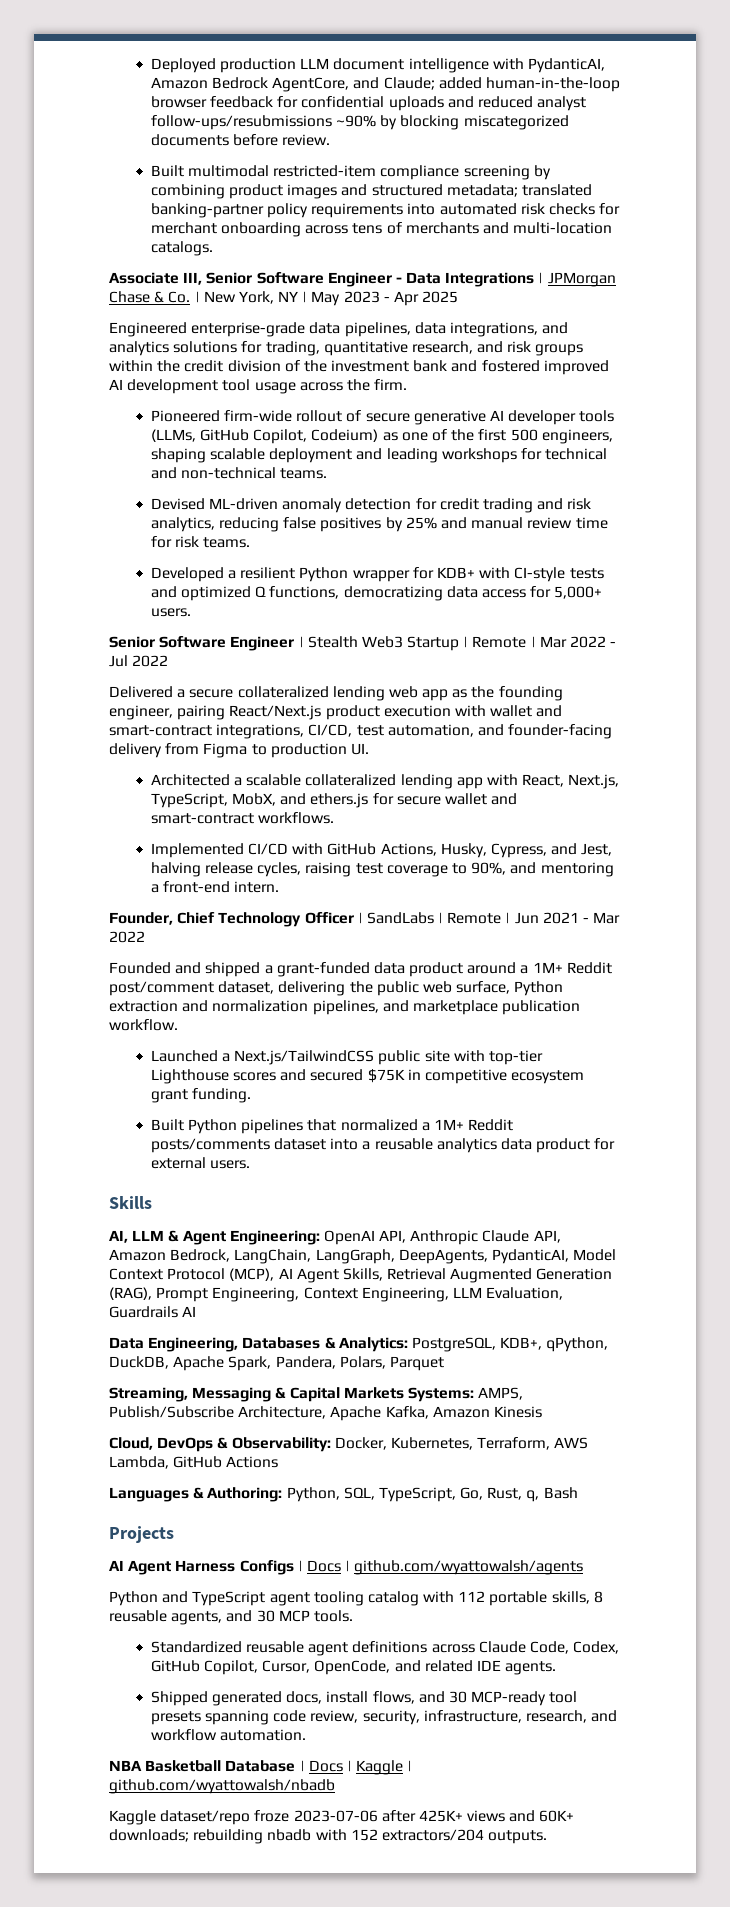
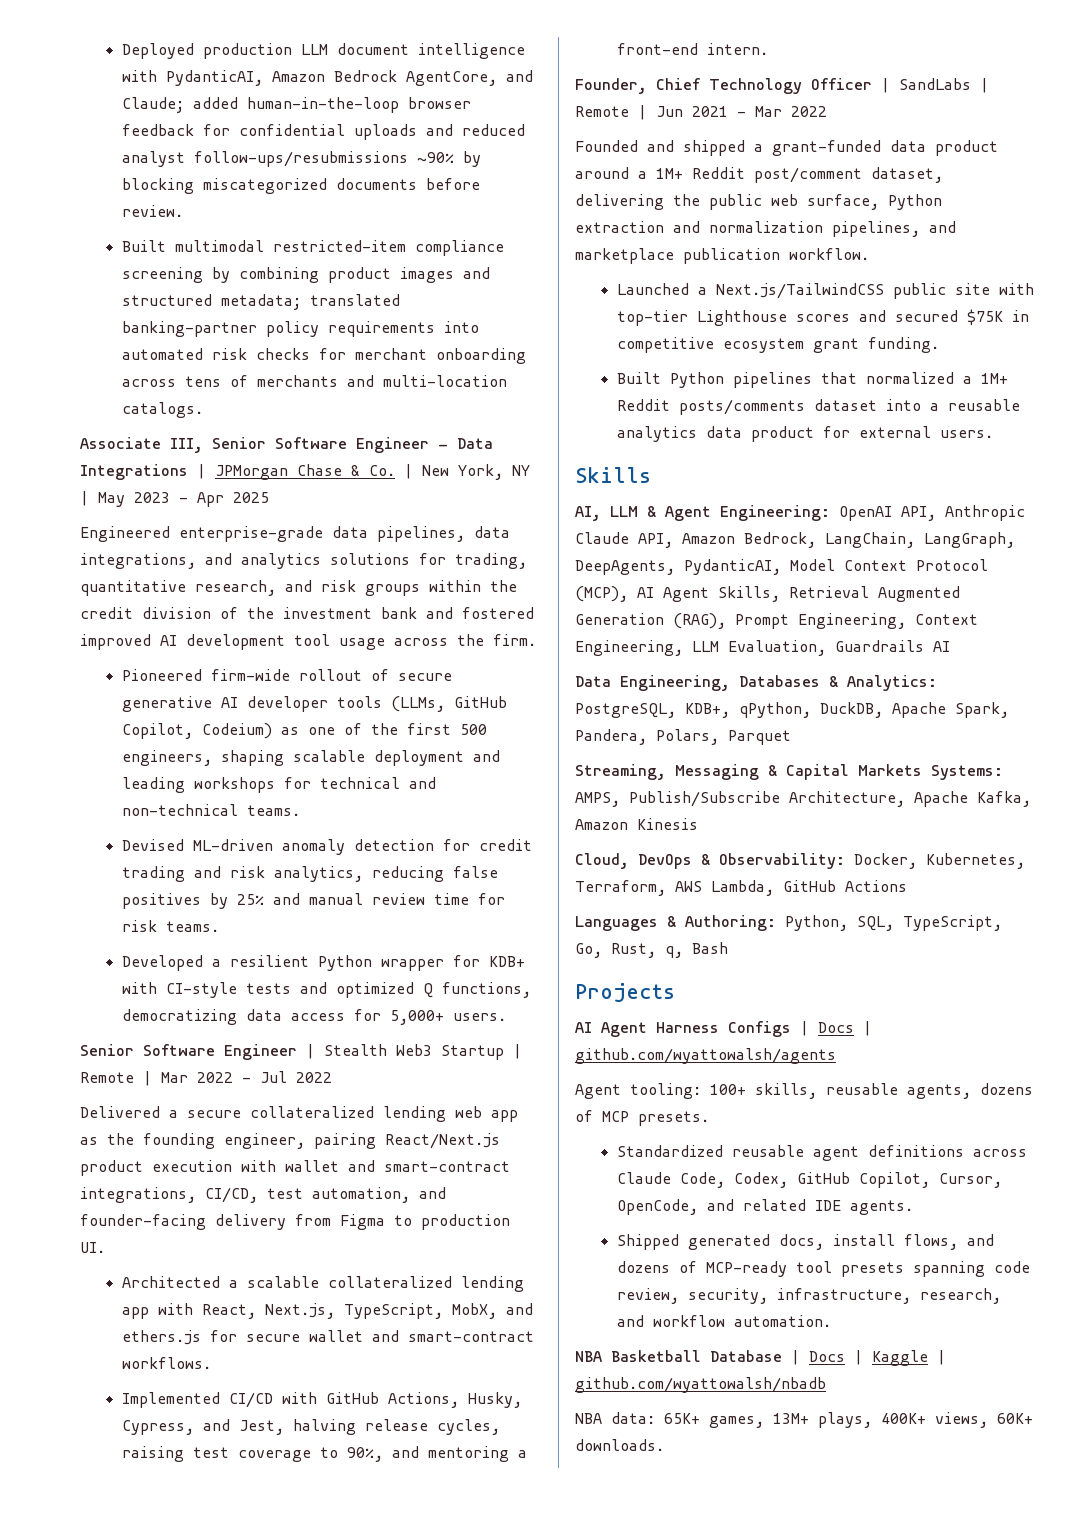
- Python and TypeScript agent tooling catalog with 112 portable skills, 8 reusable agents, and 30 MCP tools.
+ Agent tooling: 100+ skills, reusable agents, dozens of MCP presets.
- Shipped generated docs, install flows, and 30 MCP-ready tool presets spanning code review, security, infrastructure, research, and workflow automation.
+ Shipped generated docs, install flows, and dozens of MCP-ready tool presets spanning code review, security, infrastructure, research, and workflow automation.
- Kaggle dataset/repo froze 2023-07-06 after 425K+ views and 60K+ downloads; rebuilding nbadb with 152 extractors/204 outputs.
+ NBA data: 65K+ games, 13M+ plays, 400K+ views, 60K+ downloads.

